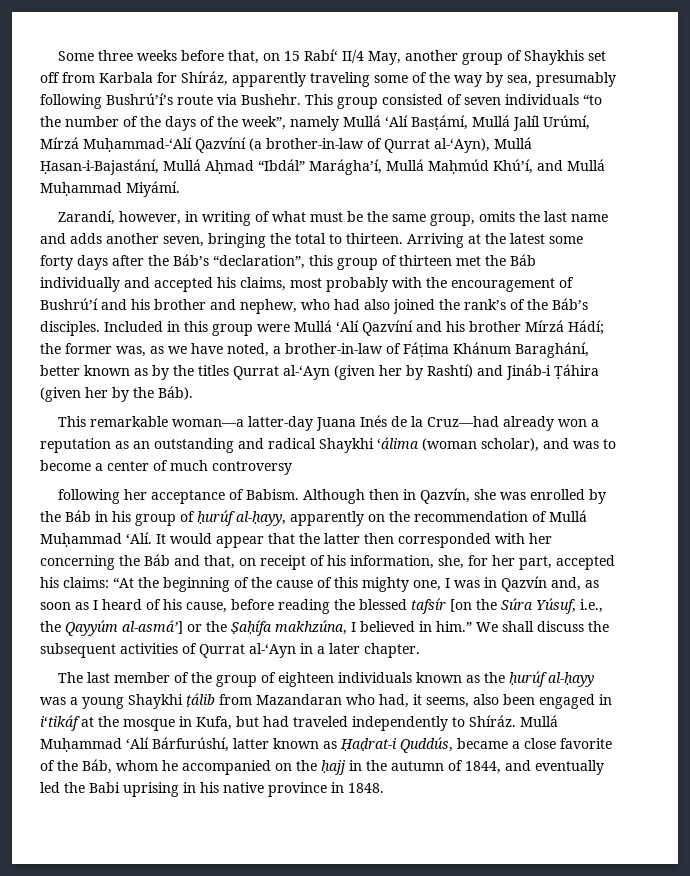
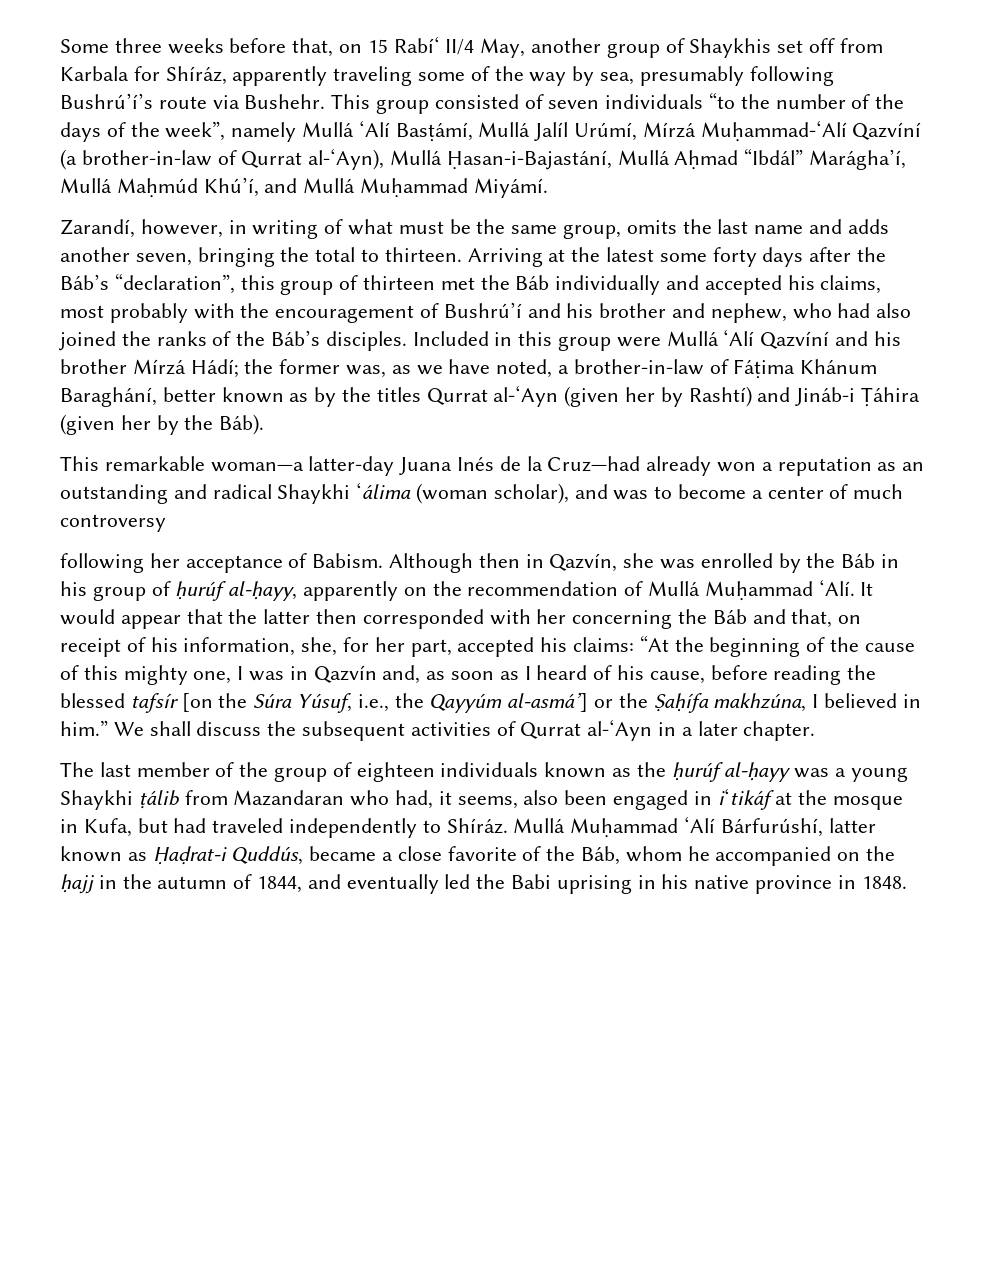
- Arriving at the latest some forty days after the Báb’s “declaration”, this group of thirteen met the Báb individually and accepted his claims, most probably with the encouragement of Bushrú’í and his brother and nephew, who had also joined the rank’s of the Báb’s disciples.
+ Arriving at the latest some forty days after the Báb’s “declaration”, this group of thirteen met the Báb individually and accepted his claims, most probably with the encouragement of Bushrú’í and his brother and nephew, who had also joined the ranks of the Báb’s disciples.

